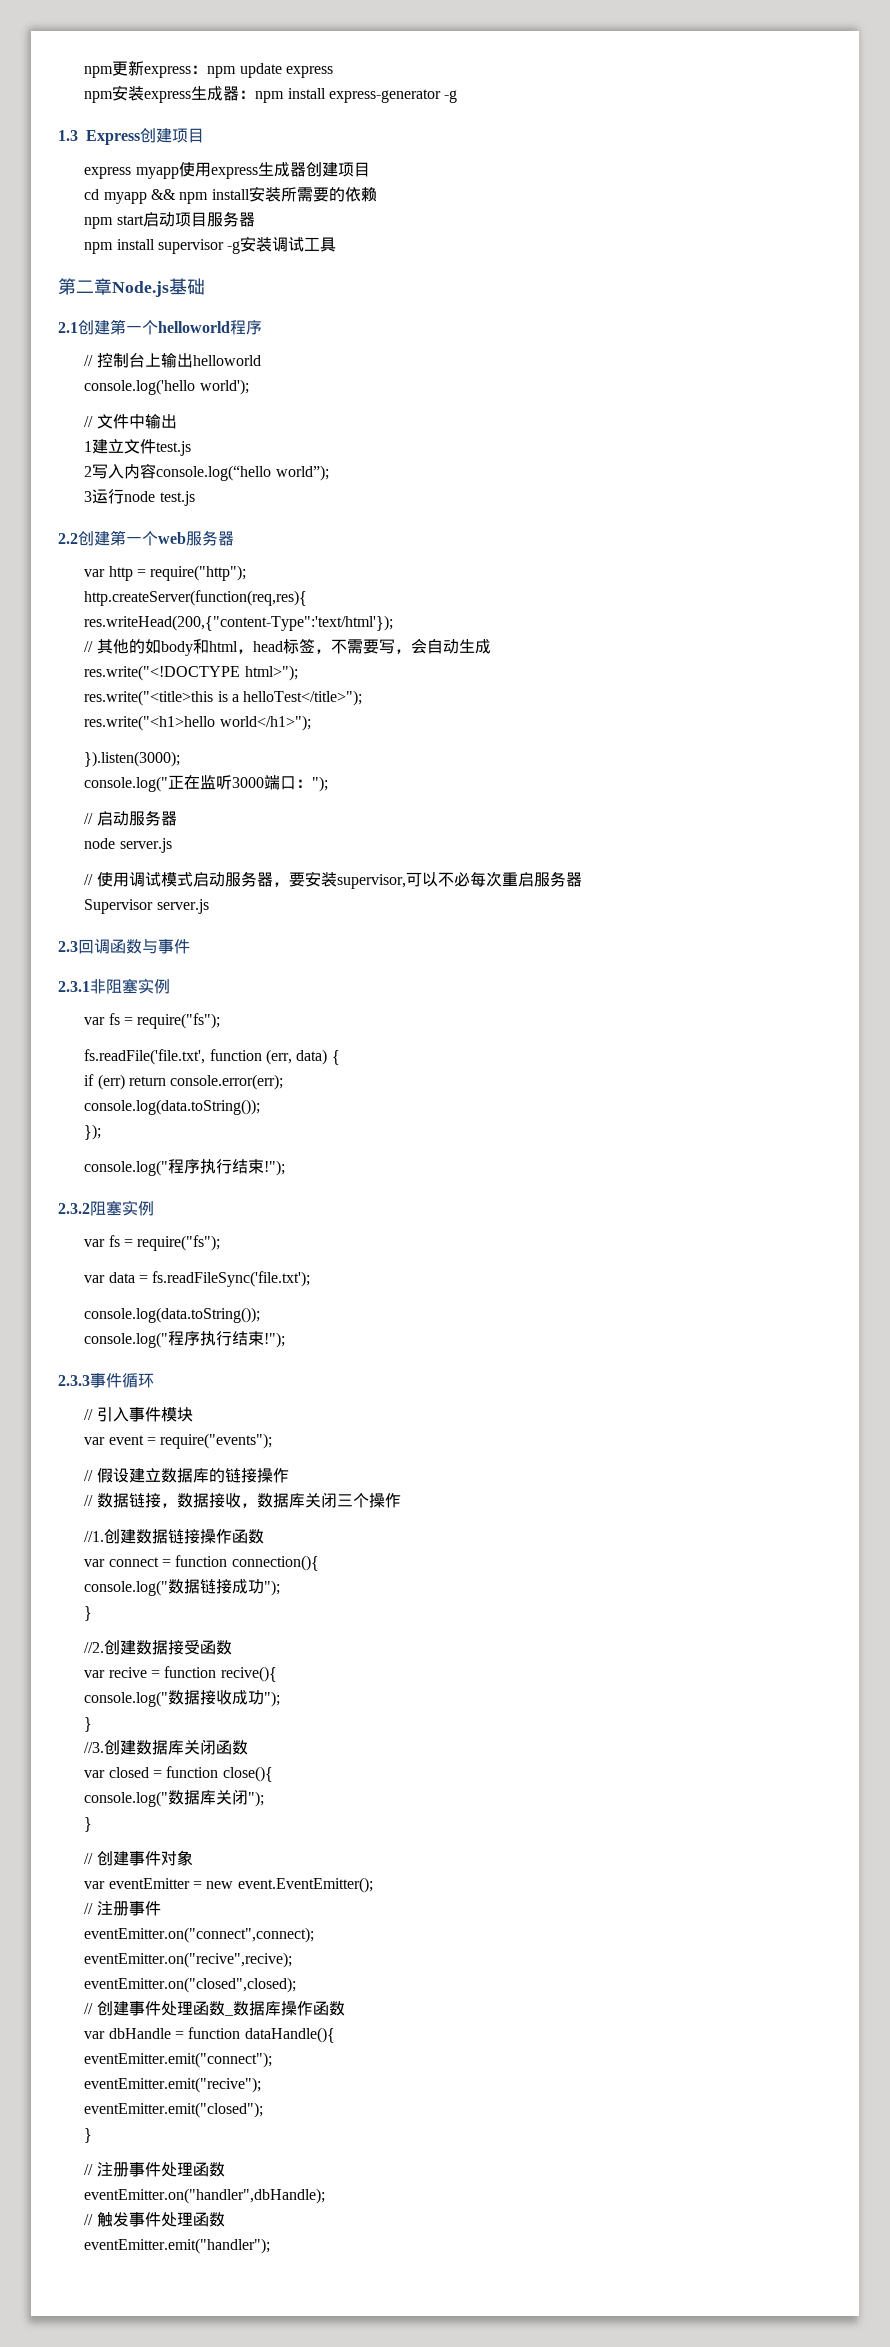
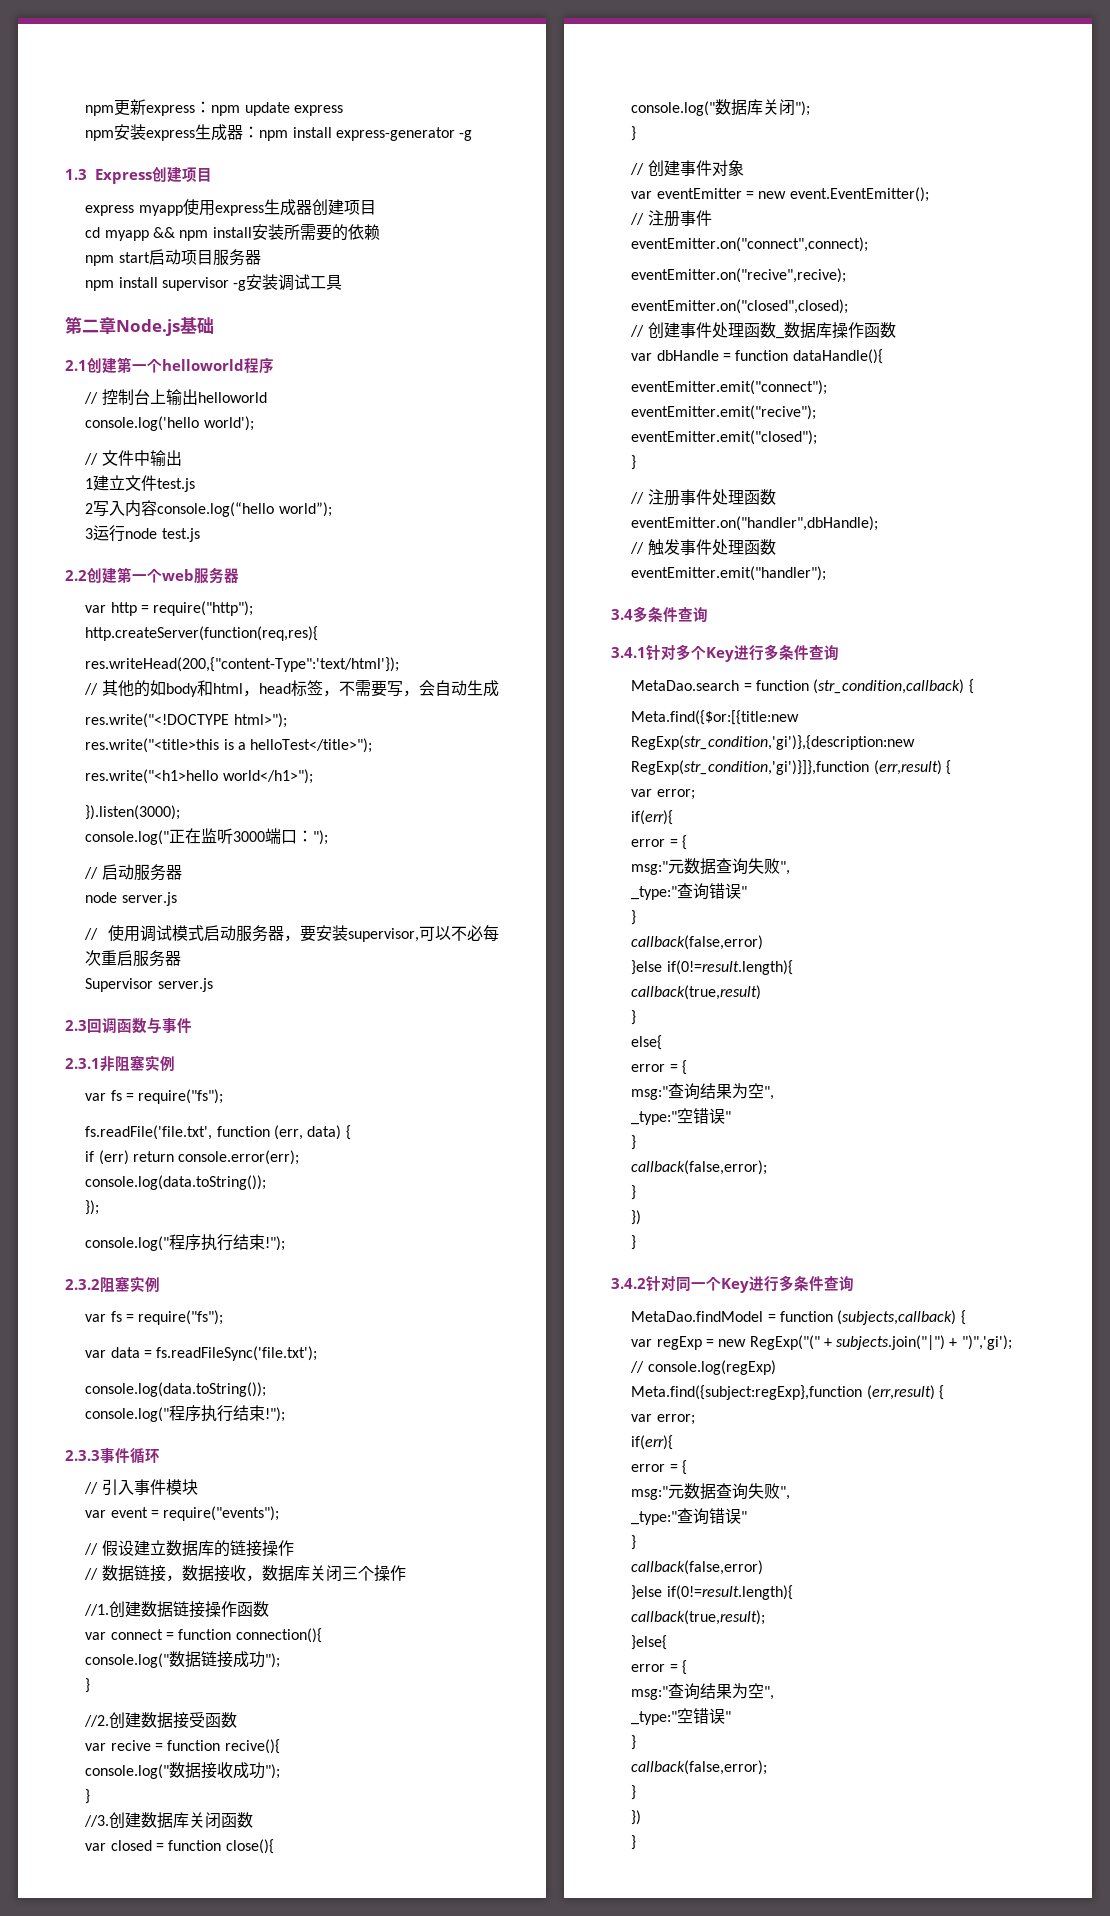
+ 3.4多条件查询
+ 3.4.1针对多个Key进行多条件查询
+ MetaDao.search = function (str_condition,callback) {
+ Meta.find({$or:[{title:new RegExp(str_condition,'gi')},{description:new RegExp(str_condition,'gi')}]},function (err,result) {
+ var error;
+ if(err){
+ error = {
+ msg:"元数据查询失败",
+ _type:"查询错误"
+ }
+ callback(false,error)
+ }else if(0!=result.length){
+ callback(true,result)
+ }
+ else{
+ error = {
+ msg:"查询结果为空",
+ _type:"空错误"
+ }
+ callback(false,error);
+ }
+ })
+ }
+ 3.4.2针对同一个Key进行多条件查询
+ MetaDao.findModel = function (subjects,callback) {
+ var regExp = new RegExp("(" + subjects.join("|") + ")",'gi');
+ // console.log(regExp)
+ Meta.find({subject:regExp},function (err,result) {
+ var error;
+ if(err){
+ error = {
+ msg:"元数据查询失败",
+ _type:"查询错误"
+ }
+ callback(false,error)
+ }else if(0!=result.length){
+ callback(true,result);
+ }else{
+ error = {
+ msg:"查询结果为空",
+ _type:"空错误"
+ }
+ callback(false,error);
+ }
+ })
+ }

